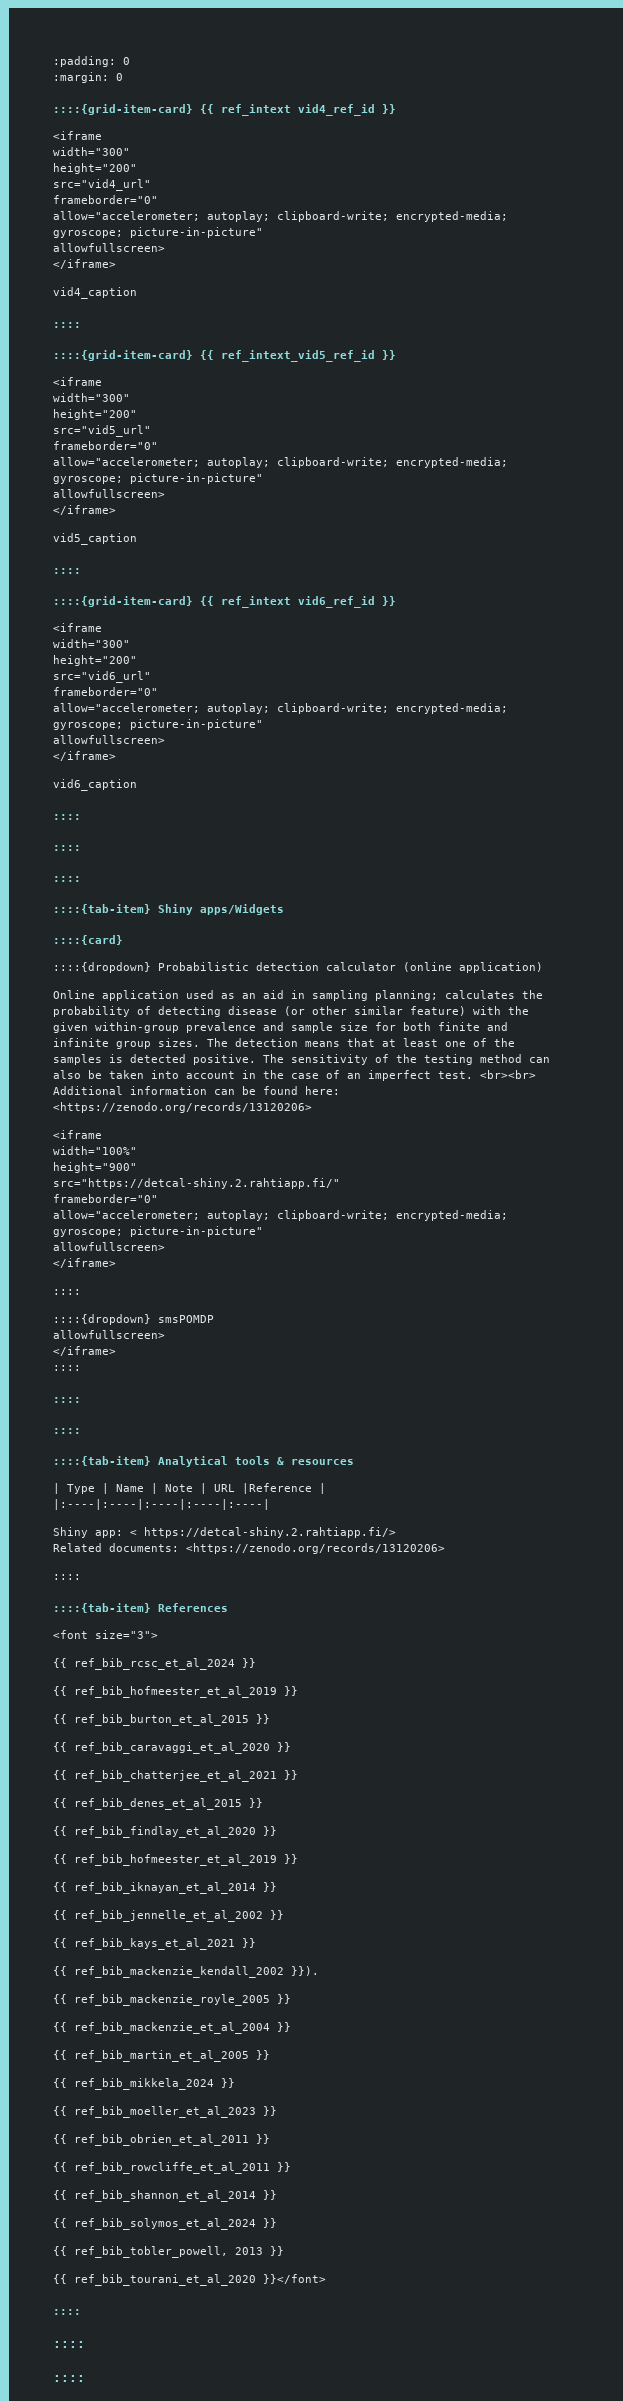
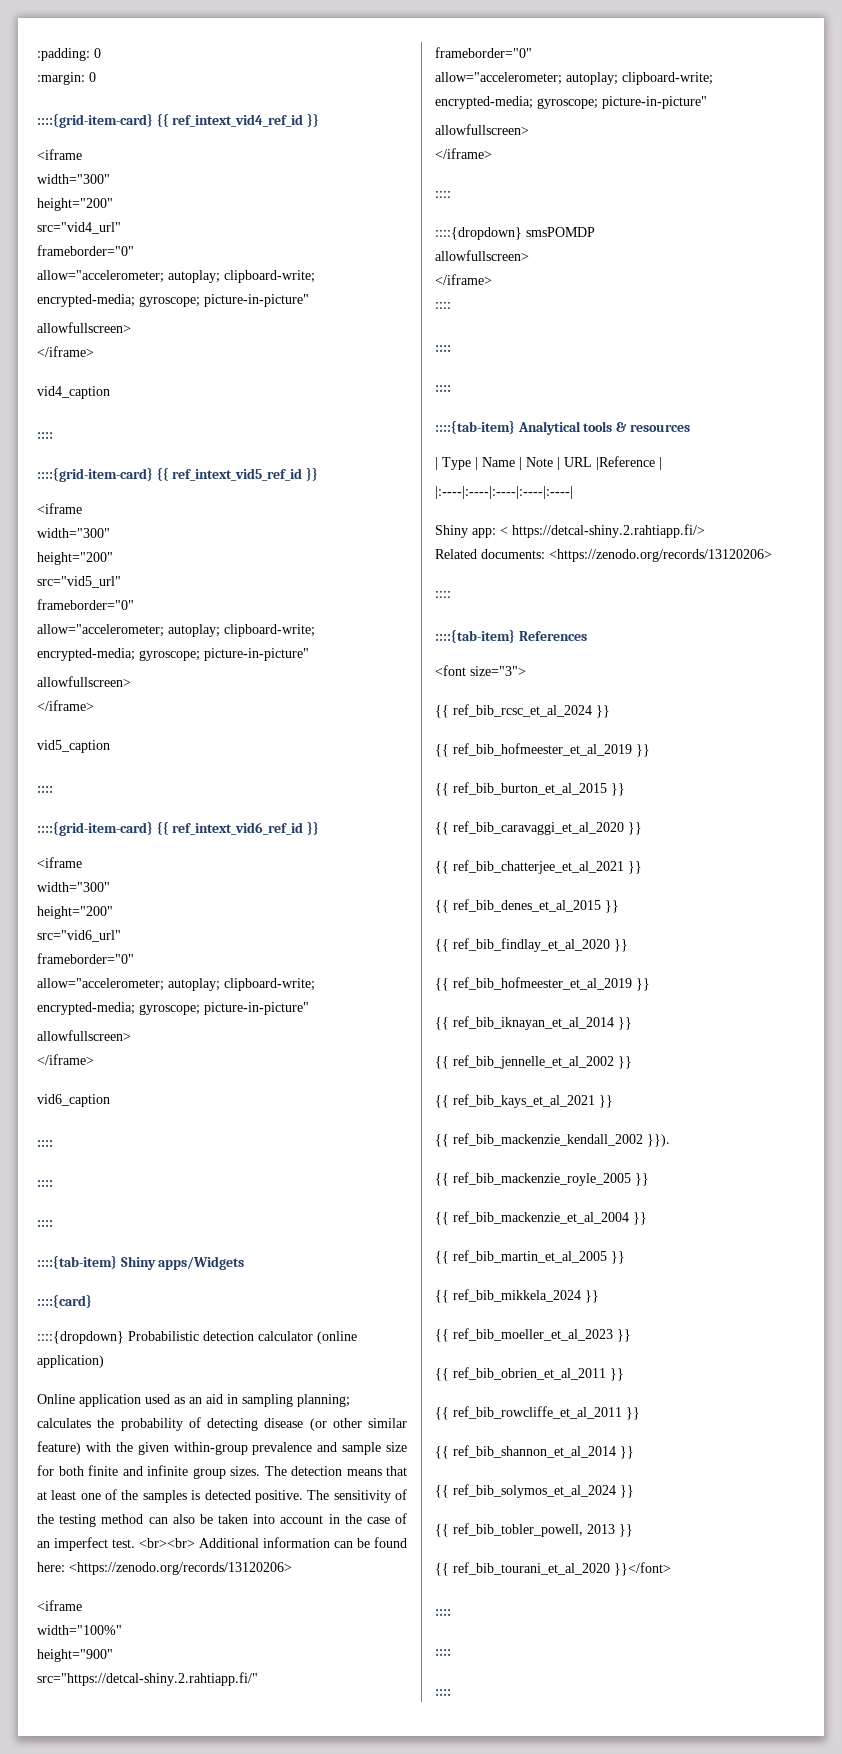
- ::::{grid-item-card} {{ ref_intext vid4_ref_id }}
+ ::::{grid-item-card} {{ ref_intext_vid4_ref_id }}
- ::::{grid-item-card} {{ ref_intext vid6_ref_id }}
+ ::::{grid-item-card} {{ ref_intext_vid6_ref_id }}

